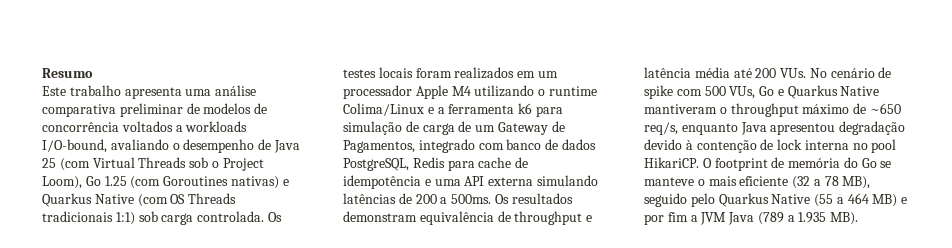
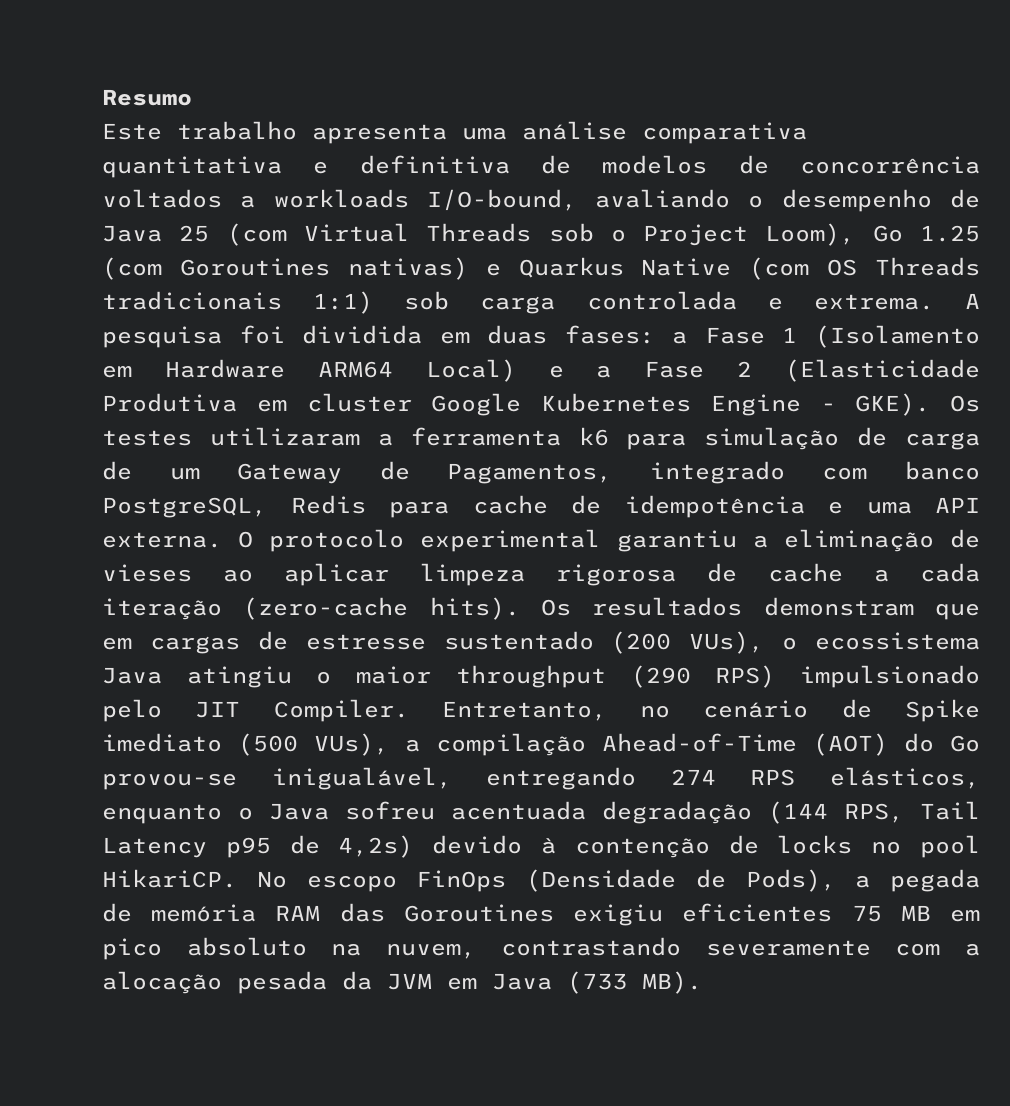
- Este trabalho apresenta uma análise comparativa preliminar de modelos de concorrência voltados a workloads I/O-bound, avaliando o desempenho de Java 25 (com Virtual Threads sob o Project Loom), Go 1.25 (com Goroutines nativas) e Quarkus Native (com OS Threads tradicionais 1:1) sob carga controlada. Os testes locais foram realizados em um processador Apple M4 utilizando o runtime Colima/Linux e a ferramenta k6 para simulação de carga de um Gateway de Pagamentos, integrado com banco de dados PostgreSQL, Redis para cache de idempotência e uma API externa simulando latências de 200 a 500ms. Os resultados demonstram equivalência de throughput e latência média até 200 VUs. No cenário de spike com 500 VUs, Go e Quarkus Native mantiveram o throughput máximo de ~650 req/s, enquanto Java apresentou degradação devido à contenção de lock interna no pool HikariCP.
+ Este trabalho apresenta uma análise comparativa quantitativa e definitiva de modelos de concorrência voltados a workloads I/O-bound, avaliando o desempenho de Java 25 (com Virtual Threads sob o Project Loom), Go 1.25 (com Goroutines nativas) e Quarkus Native (com OS Threads tradicionais 1:1) sob carga controlada e extrema. A pesquisa foi dividida em duas fases: a Fase 1 (Isolamento em Hardware ARM64 Local) e a Fase 2 (Elasticidade Produtiva em cluster Google Kubernetes Engine - GKE). Os testes utilizaram a ferramenta k6 para simulação de carga de um Gateway de Pagamentos, integrado com banco PostgreSQL, Redis para cache de idempotência e uma API externa. O protocolo experimental garantiu a eliminação de vieses ao aplicar limpeza rigorosa de cache a cada iteração (zero-cache hits). Os resultados demonstram que em cargas de estresse sustentado (200 VUs), o ecossistema Java atingiu o maior throughput (290 RPS) impulsionado pelo JIT Compiler. Entretanto, no cenário de Spike imediato (500 VUs), a compilação Ahead-of-Time (AOT) do Go provou-se inigualável, entregando 274 RPS elásticos, enquanto o Java sofreu acentuada degradação (144 RPS, Tail Latency p95 de 4,2s) devido à contenção de locks no pool HikariCP.
- O footprint de memória do Go se manteve o mais eficiente (32 a 78 MB), seguido pelo Quarkus Native (55 a 464 MB) e por fim a JVM Java (789 a 1.935 MB).
+ No escopo FinOps (Densidade de Pods), a pegada de memória RAM das Goroutines exigiu eficientes 75 MB em pico absoluto na nuvem, contrastando severamente com a alocação pesada da JVM em Java (733 MB).

